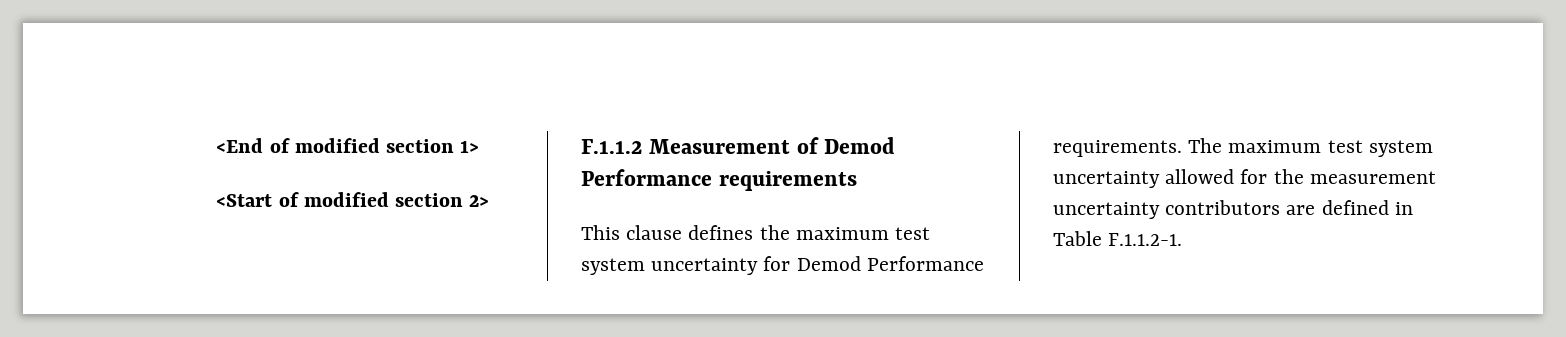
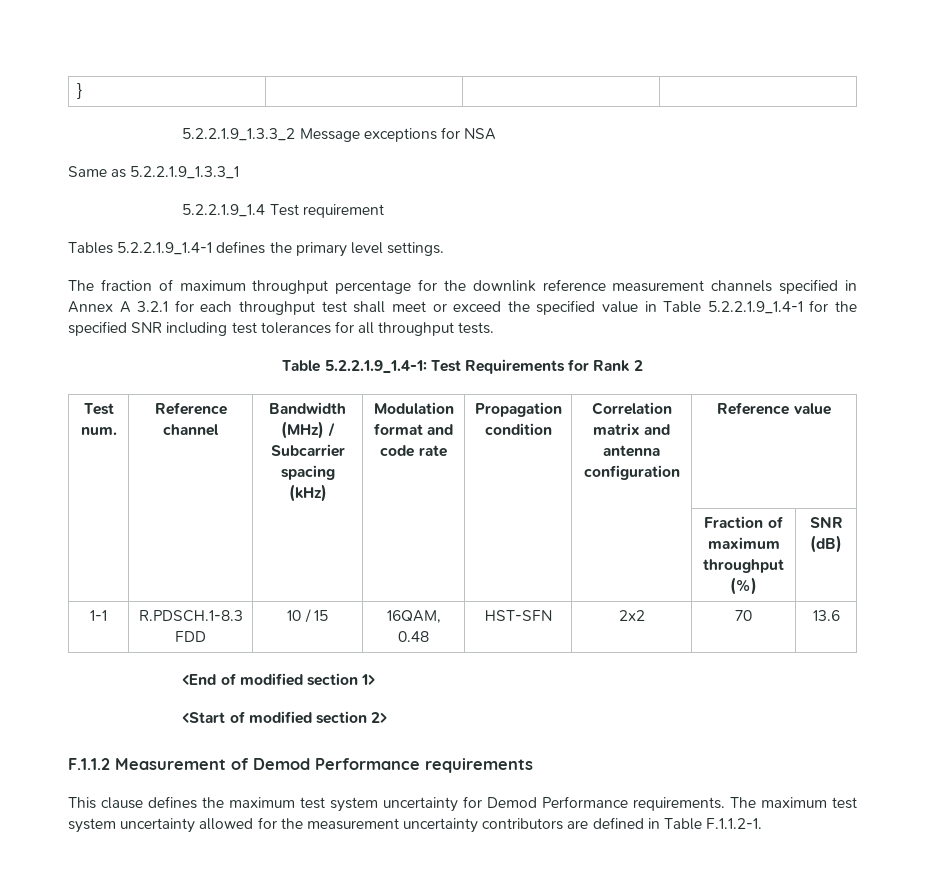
+ } | | |
+ 5.2.2.1.9_1.3.3_2 Message exceptions for NSA
+ Same as 5.2.2.1.9_1.3.3_1
+ 5.2.2.1.9_1.4 Test requirement
+ Tables 5.2.2.1.9_1.4-1 defines the primary level settings.
+ The fraction of maximum throughput percentage for the downlink reference measurement channels specified in Annex A 3.2.1 for each throughput test shall meet or exceed the specified value in Table 5.2.2.1.9_1.4-1 for the specified SNR including test tolerances for all throughput tests.
+ Table 5.2.2.1.9_1.4-1: Test Requirements for Rank 2
+ Test num. | Reference channel | Bandwidth (MHz) / Subcarrier spacing (kHz) | Modulation format and code rate | Propagation condition | Correlation matrix and antenna configuration | Reference value
+ | | | | | | Fraction of maximum throughput (%) | SNR (dB)
+ 1-1 | R.PDSCH.1-8.3 FDD | 10 / 15 | 16QAM, 0.48 | HST-SFN | 2x2 | 70 | 13.6

